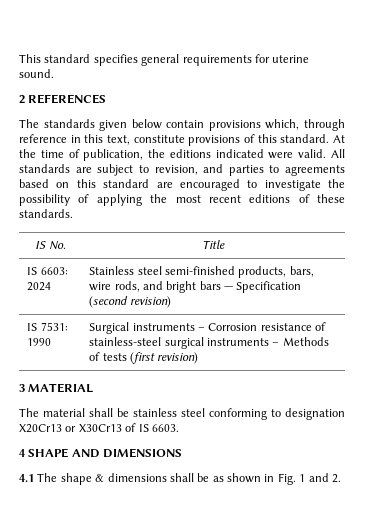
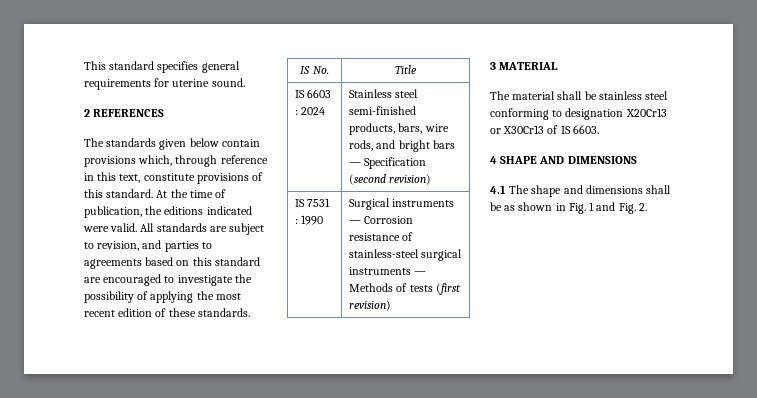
- All standards are subject to revision, and parties to agreements based on this standard are encouraged to investigate the possibility of applying the most recent editions of these standards.
+ All standards are subject to revision, and parties to agreements based on this standard are encouraged to investigate the possibility of applying the most recent edition of these standards.
- IS 6603: 2024 | Stainless steel semi-finished products, bars, wire rods, and bright bars — Specification (second revision)
+ IS 6603 : 2024 | Stainless steel semi-finished products, bars, wire rods, and bright bars — Specification (second revision)
- IS 7531: 1990 | Surgical instruments – Corrosion resistance of stainless-steel surgical instruments – Methods of tests (first revision)
+ IS 7531 : 1990 | Surgical instruments — Corrosion resistance of stainless-steel surgical instruments — Methods of tests (first revision)
- 4.1 The shape & dimensions shall be as shown in Fig. 1 and 2.
+ 4.1 The shape and dimensions shall be as shown in Fig. 1 and Fig. 2.

